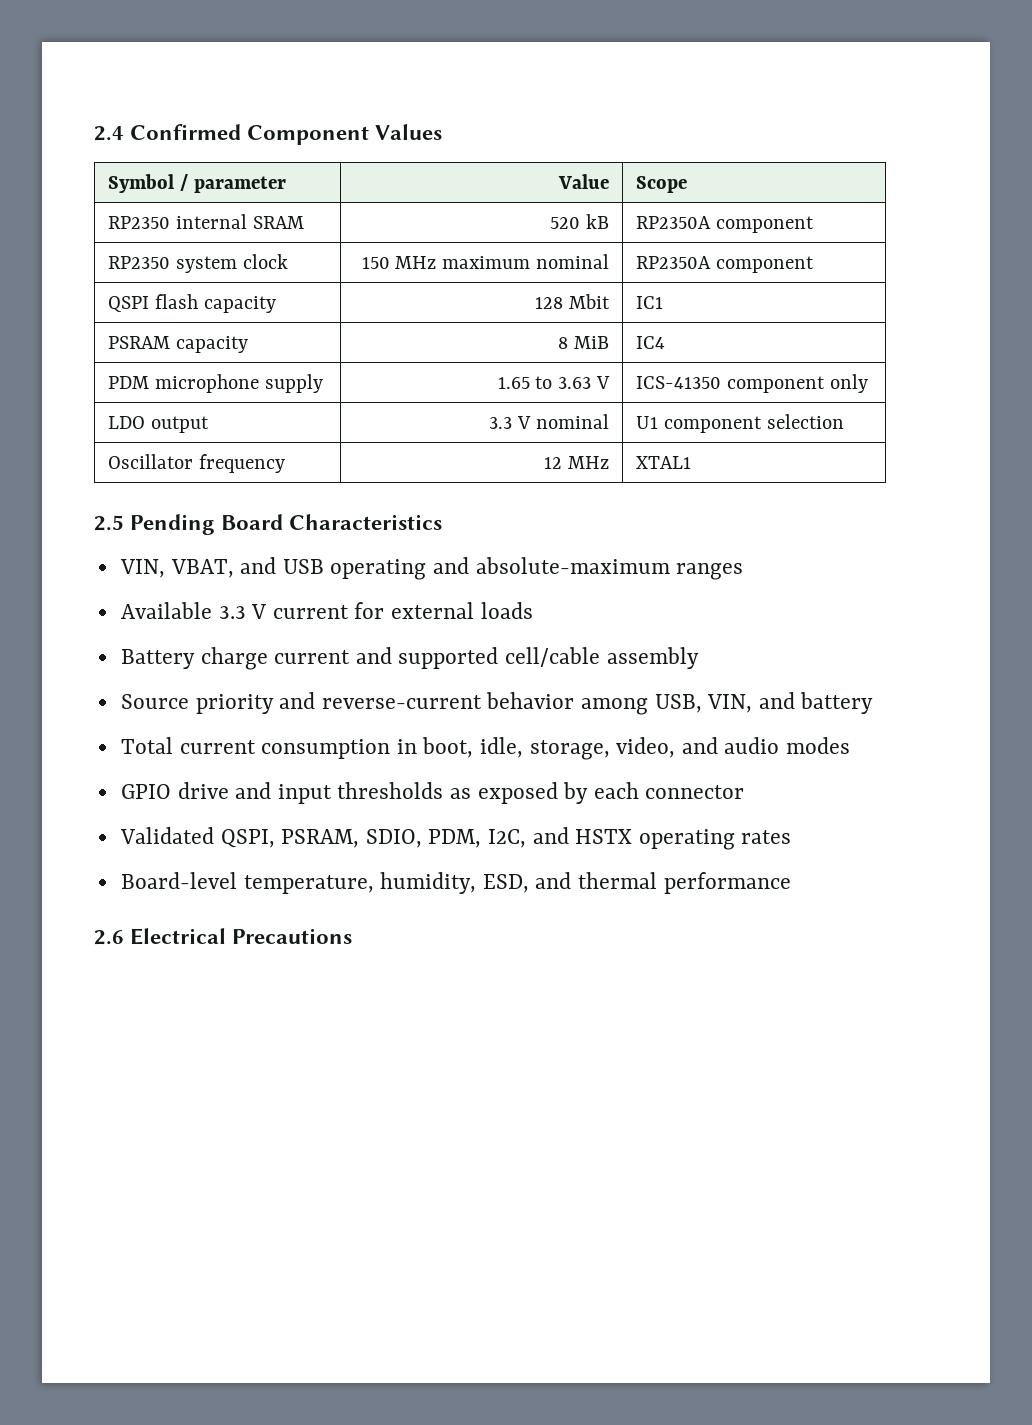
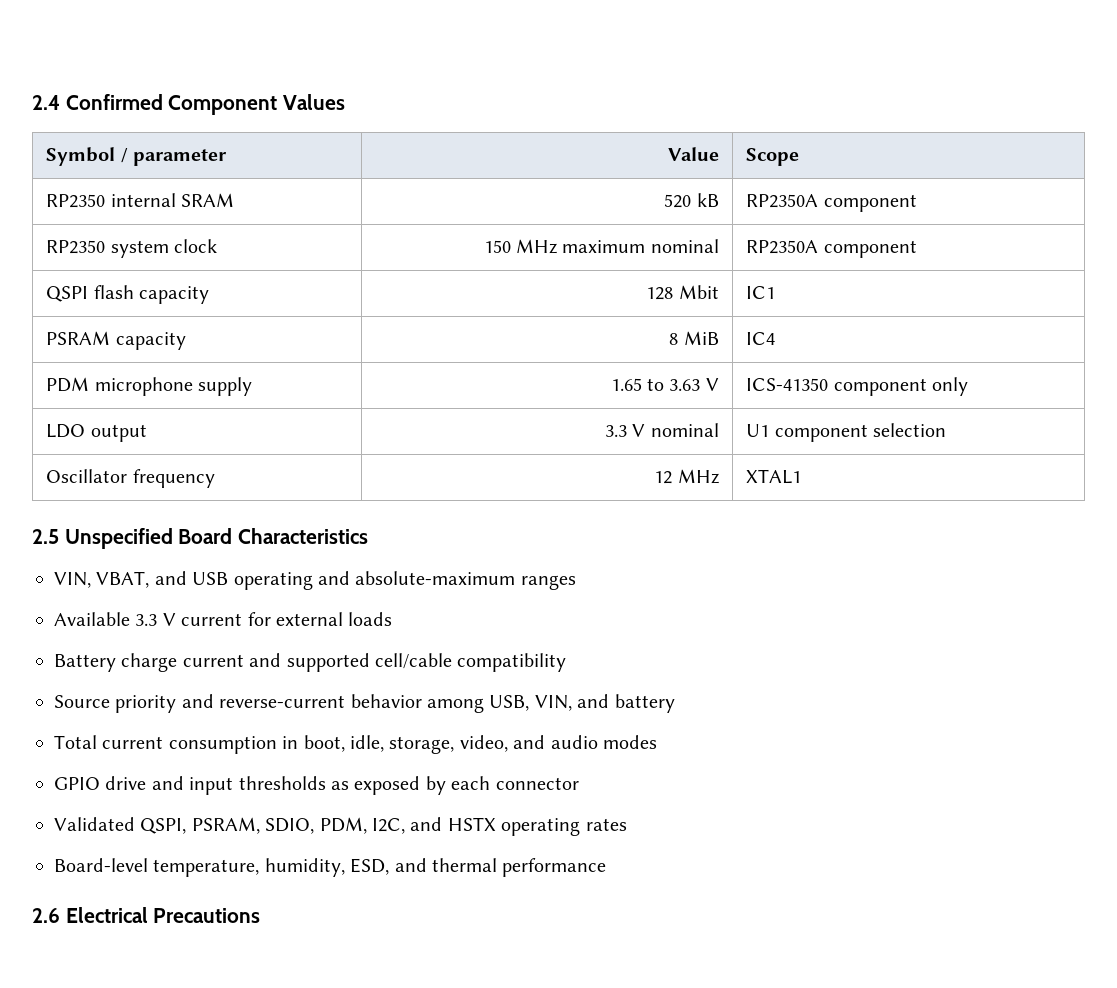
- 2.5 Pending Board Characteristics
+ 2.5 Unspecified Board Characteristics
- Battery charge current and supported cell/cable assembly
+ Battery charge current and supported cell/cable compatibility

